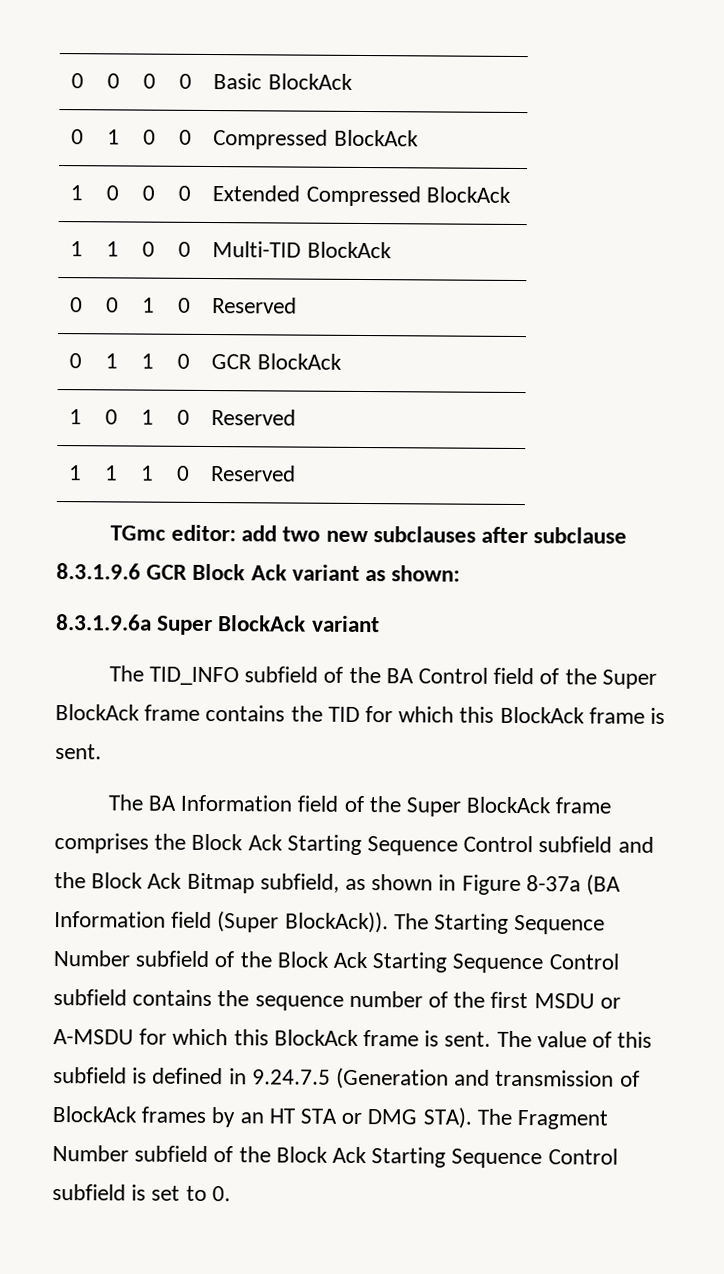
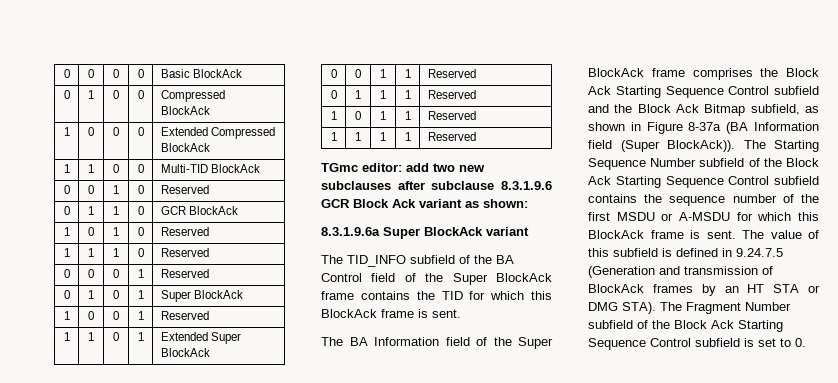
+ 0 | 0 | 0 | 1 | Reserved
+ 0 | 1 | 0 | 1 | Super BlockAck
+ 1 | 0 | 0 | 1 | Reserved
+ 1 | 1 | 0 | 1 | Extended Super BlockAck
+ 0 | 0 | 1 | 1 | Reserved
+ 0 | 1 | 1 | 1 | Reserved
+ 1 | 0 | 1 | 1 | Reserved
+ 1 | 1 | 1 | 1 | Reserved

